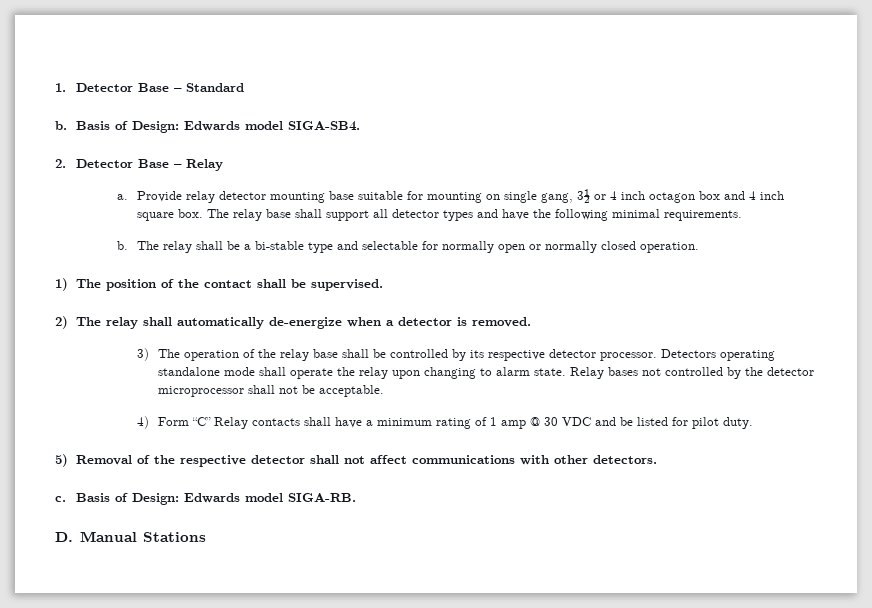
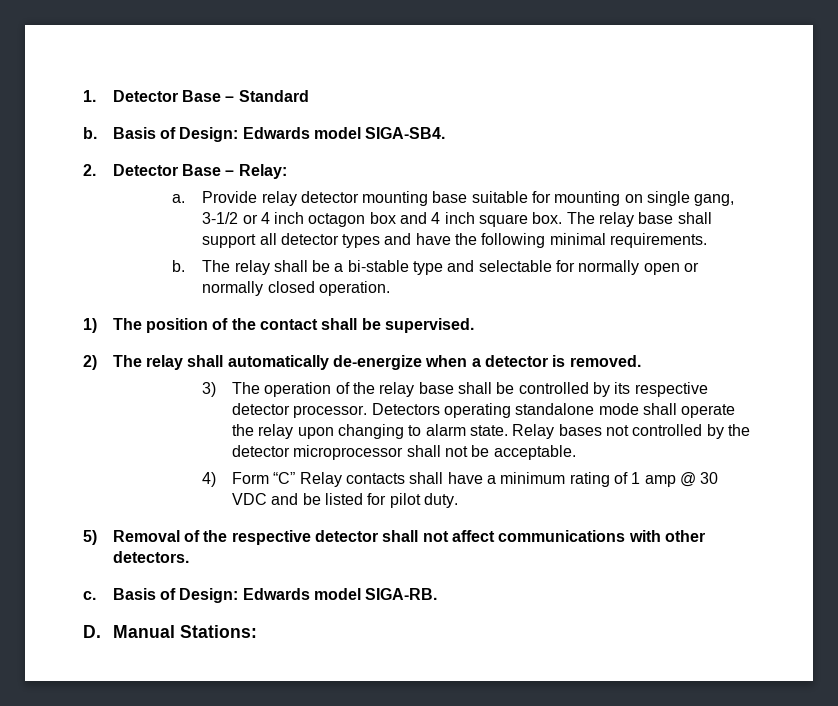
- 2. Detector Base – Relay
+ 2. Detector Base – Relay:
- Provide relay detector mounting base suitable for mounting on single gang, 3½ or 4 inch octagon box and 4 inch square box.
+ Provide relay detector mounting base suitable for mounting on single gang, 3-1/2 or 4 inch octagon box and 4 inch square box.
- D. Manual Stations
+ D. Manual Stations:

